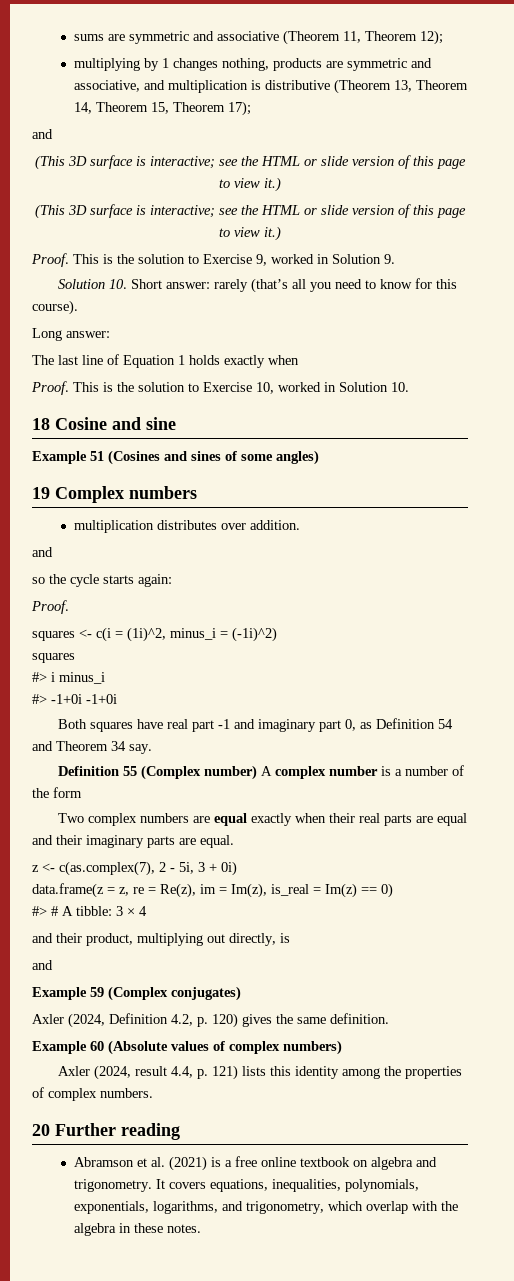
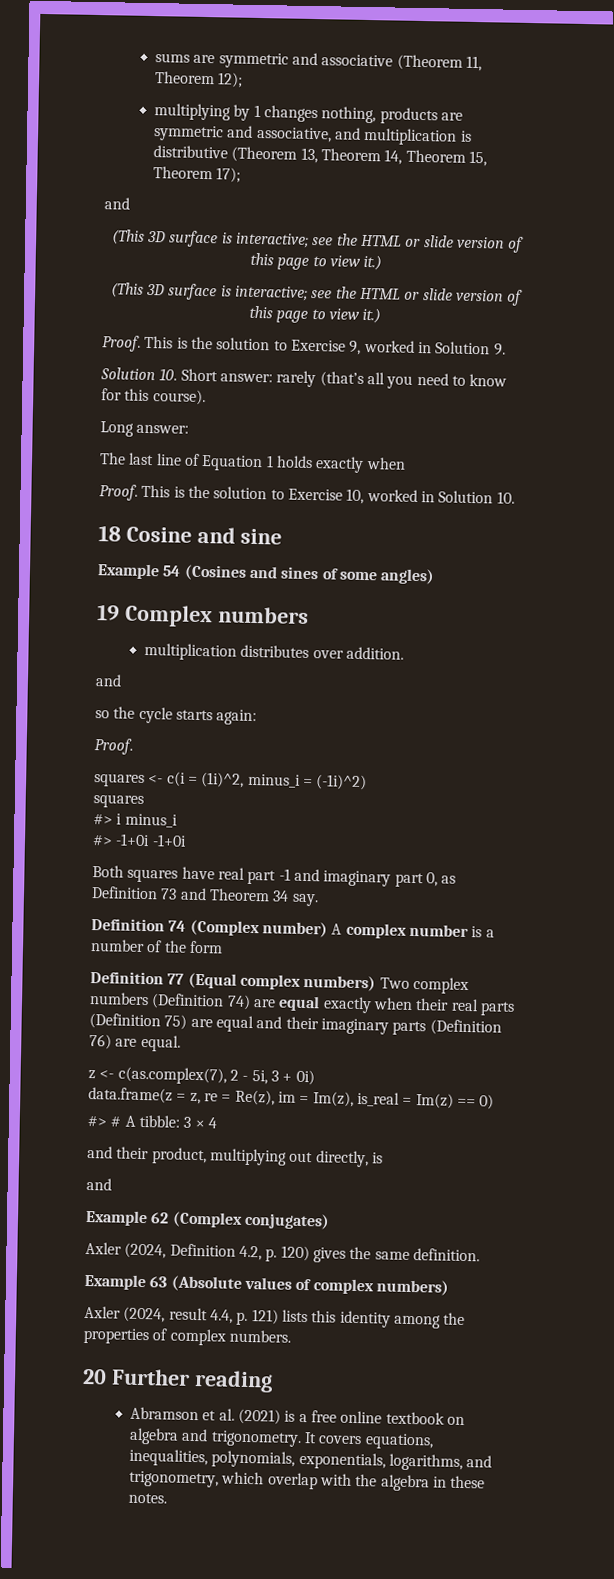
- Example 51 (Cosines and sines of some angles)
+ Example 54 (Cosines and sines of some angles)
- Both squares have real part -1 and imaginary part 0, as Definition 54 and Theorem 34 say.
+ Both squares have real part -1 and imaginary part 0, as Definition 73 and Theorem 34 say.
- Definition 55 (Complex number) A complex number is a number of the form
+ Definition 74 (Complex number) A complex number is a number of the form
- Two complex numbers are equal exactly when their real parts are equal and their imaginary parts are equal.
+ Definition 77 (Equal complex numbers) Two complex numbers (Definition 74) are equal exactly when their real parts (Definition 75) are equal and their imaginary parts (Definition 76) are equal.
- Example 59 (Complex conjugates)
+ Example 62 (Complex conjugates)
- Example 60 (Absolute values of complex numbers)
+ Example 63 (Absolute values of complex numbers)

